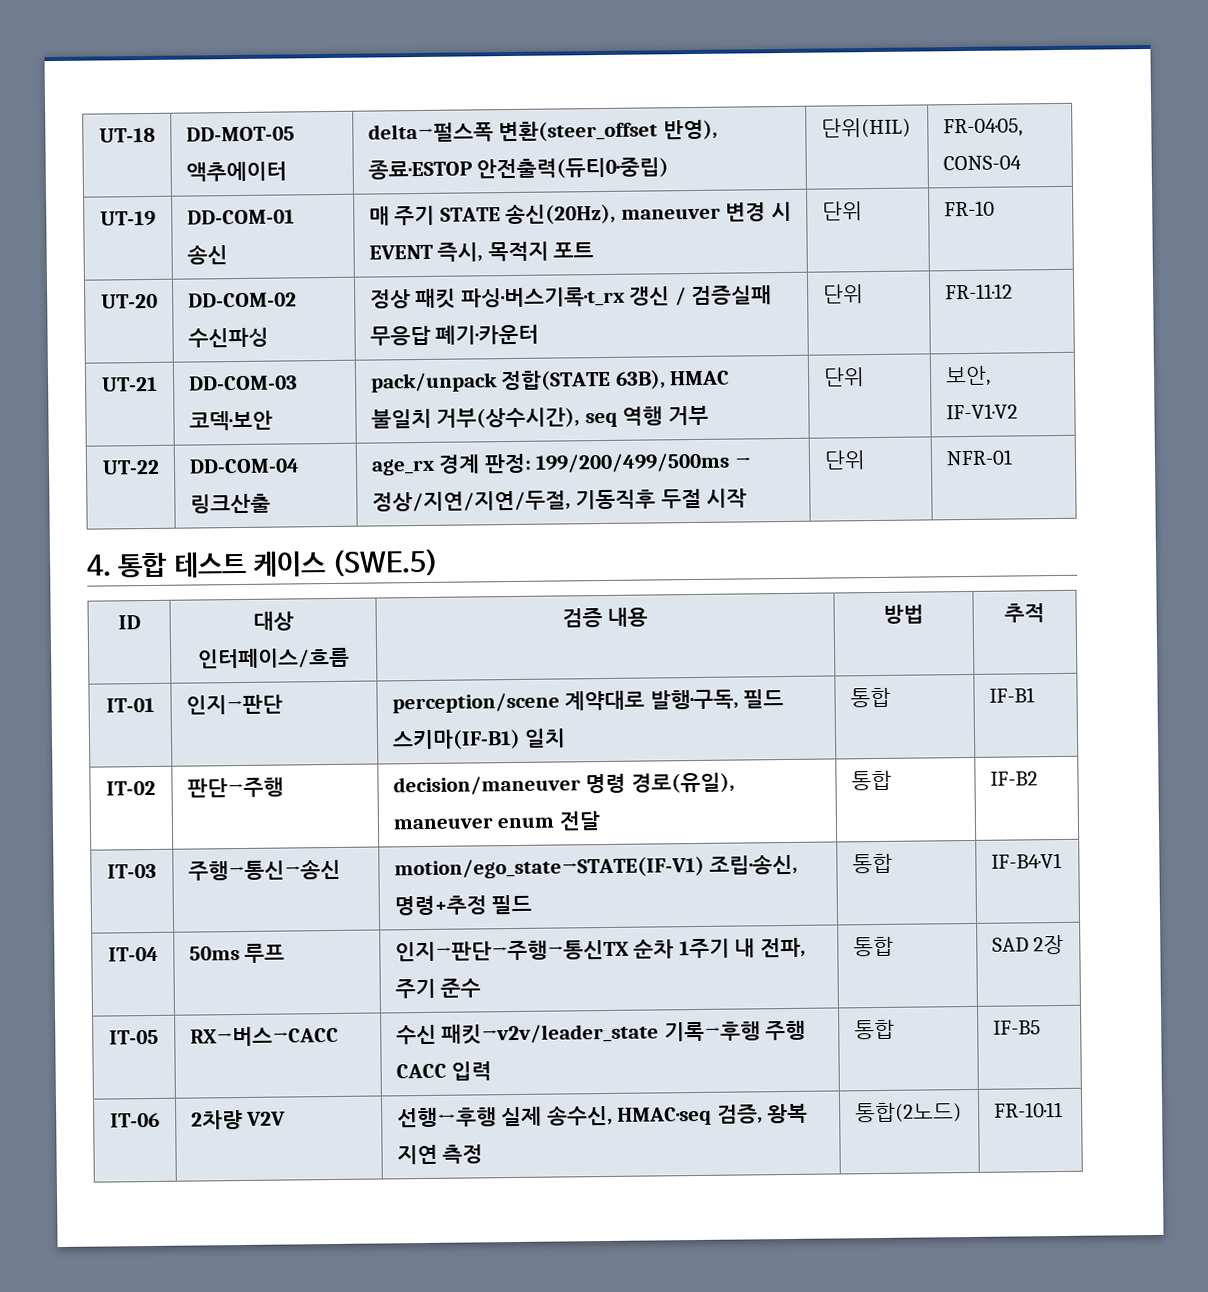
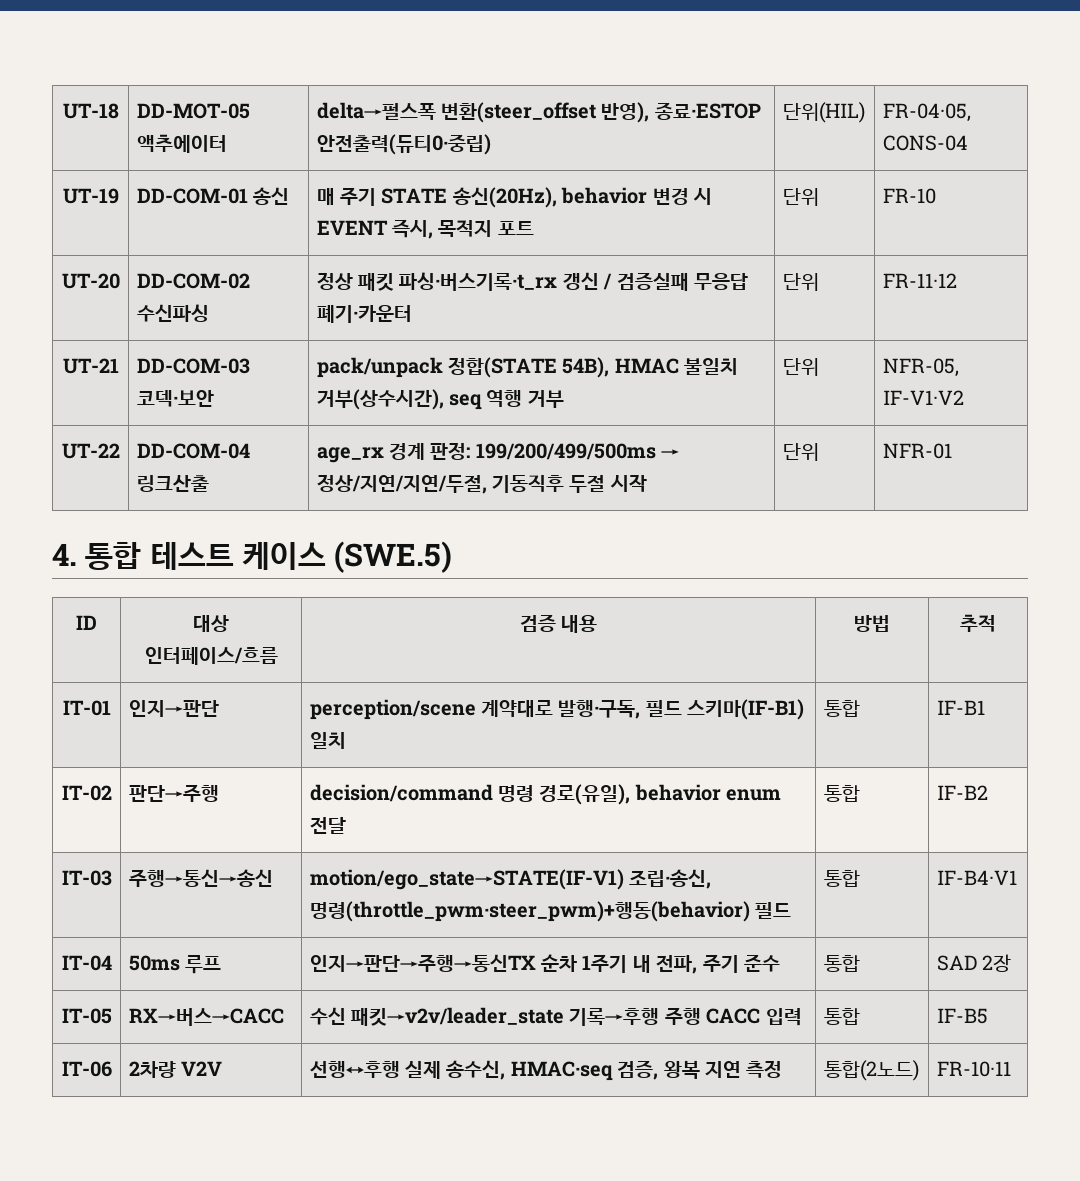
- UT-19 | DD-COM-01 송신 | 매 주기 STATE 송신(20Hz), maneuver 변경 시 EVENT 즉시, 목적지 포트 | 단위 | FR-10
+ UT-19 | DD-COM-01 송신 | 매 주기 STATE 송신(20Hz), behavior 변경 시 EVENT 즉시, 목적지 포트 | 단위 | FR-10
- UT-21 | DD-COM-03 코덱·보안 | pack/unpack 정합(STATE 63B), HMAC 불일치 거부(상수시간), seq 역행 거부 | 단위 | 보안, IF-V1·V2
+ UT-21 | DD-COM-03 코덱·보안 | pack/unpack 정합(STATE 54B), HMAC 불일치 거부(상수시간), seq 역행 거부 | 단위 | NFR-05, IF-V1·V2
- IT-02 | 판단→주행 | decision/maneuver 명령 경로(유일), maneuver enum 전달 | 통합 | IF-B2
+ IT-02 | 판단→주행 | decision/command 명령 경로(유일), behavior enum 전달 | 통합 | IF-B2
- IT-03 | 주행→통신→송신 | motion/ego_state→STATE(IF-V1) 조립·송신, 명령+추정 필드 | 통합 | IF-B4·V1
+ IT-03 | 주행→통신→송신 | motion/ego_state→STATE(IF-V1) 조립·송신, 명령(throttle_pwm·steer_pwm)+행동(behavior) 필드 | 통합 | IF-B4·V1

